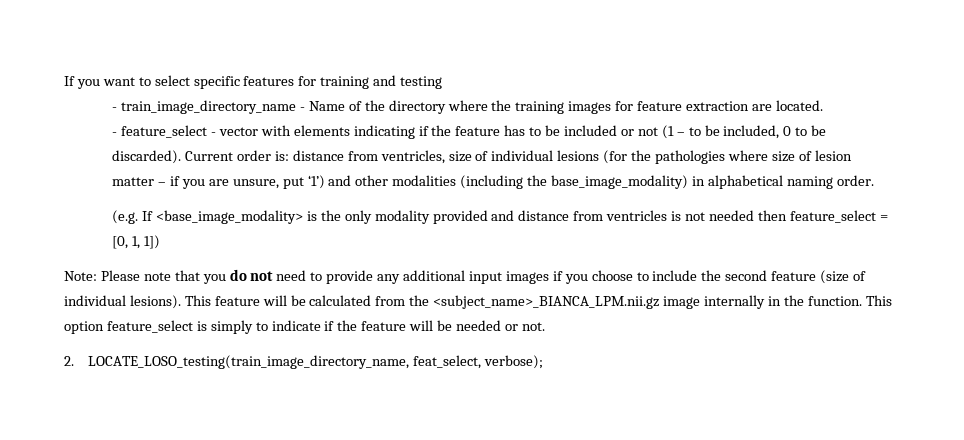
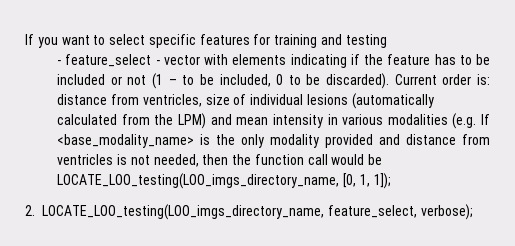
- - train_image_directory_name - Name of the directory where the training images for feature extraction are located.
- Current order is: distance from ventricles, size of individual lesions (for the pathologies where size of lesion matter – if you are unsure, put ‘1’) and other modalities (including the base_image_modality) in alphabetical naming order.
- (e.g. If <base_image_modality> is the only modality provided and distance from ventricles is not needed then feature_select = [0, 1, 1])
- Note: Please note that you do not need to provide any additional input images if you choose to include the second feature (size of individual lesions). This feature will be calculated from the <subject_name>_BIANCA_LPM.nii.gz image internally in the function. This option feature_select is simply to indicate if the feature will be needed or not.
+ Current order is: distance from ventricles, size of individual lesions (automatically calculated from the LPM) and mean intensity in various modalities (e.g. If <base_modality_name> is the only modality provided and distance from ventricles is not needed, then the function call would be LOCATE_LOO_testing(LOO_imgs_directory_name, [0, 1, 1]);
- 2. LOCATE_LOSO_testing(train_image_directory_name, feat_select, verbose);
+ 2. LOCATE_LOO_testing(LOO_imgs_directory_name, feature_select, verbose);

